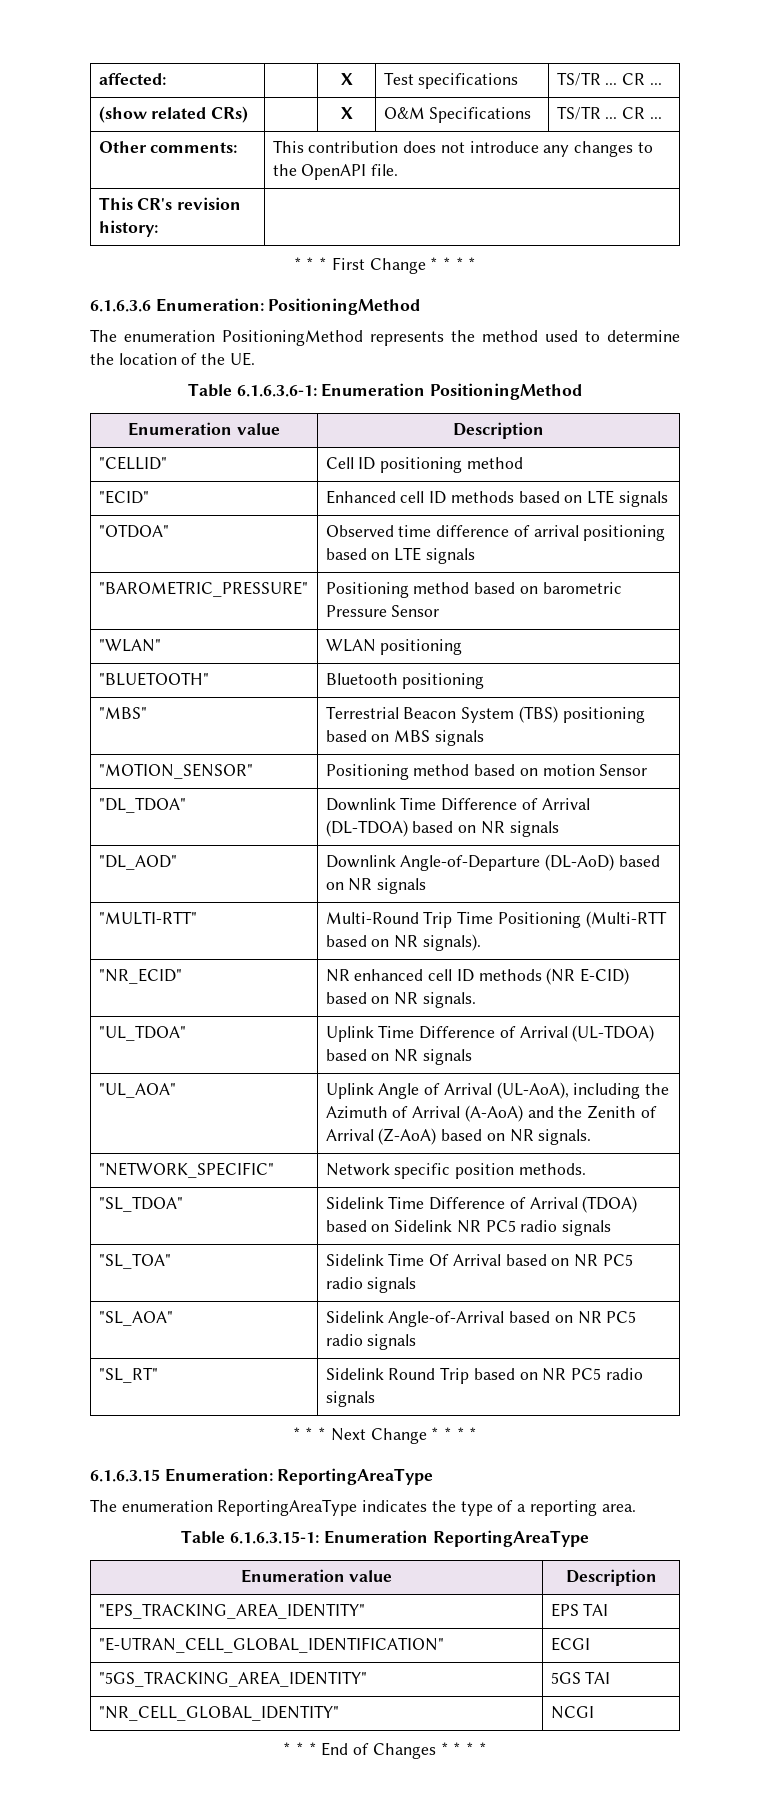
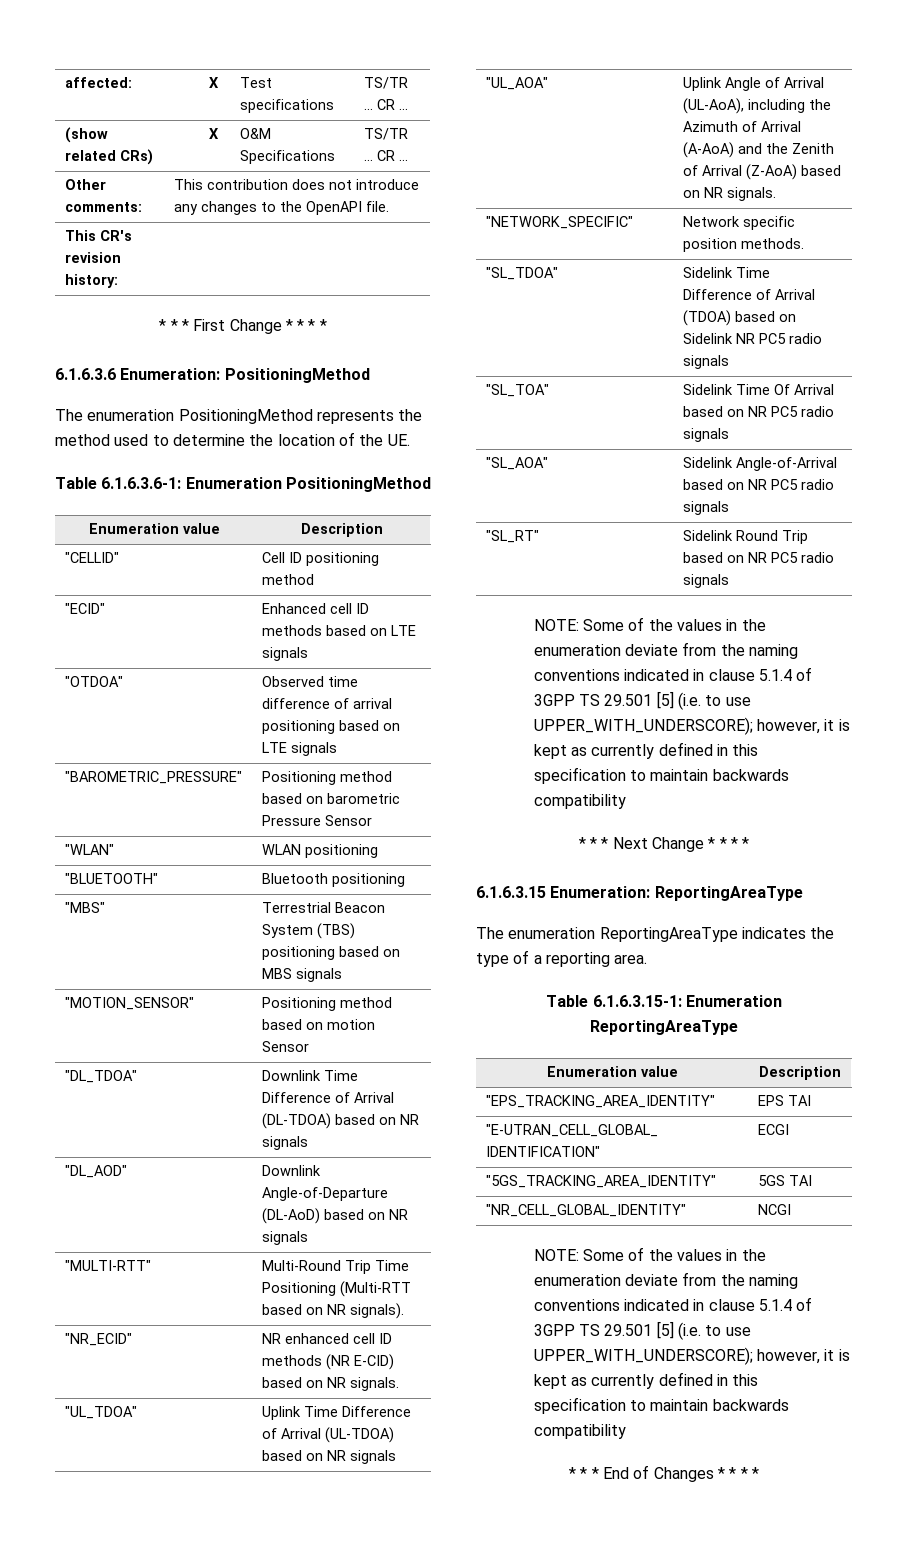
  "SL_RT" | Sidelink Round Trip based on NR PC5 radio signals
+ NOTE: Some of the values in the enumeration deviate from the naming conventions indicated in clause 5.1.4 of 3GPP TS 29.501 [5] (i.e. to use UPPER_WITH_UNDERSCORE); however, it is kept as currently defined in this specification to maintain backwards compatibility
  "NR_CELL_GLOBAL_IDENTITY" | NCGI
+ NOTE: Some of the values in the enumeration deviate from the naming conventions indicated in clause 5.1.4 of 3GPP TS 29.501 [5] (i.e. to use UPPER_WITH_UNDERSCORE); however, it is kept as currently defined in this specification to maintain backwards compatibility

